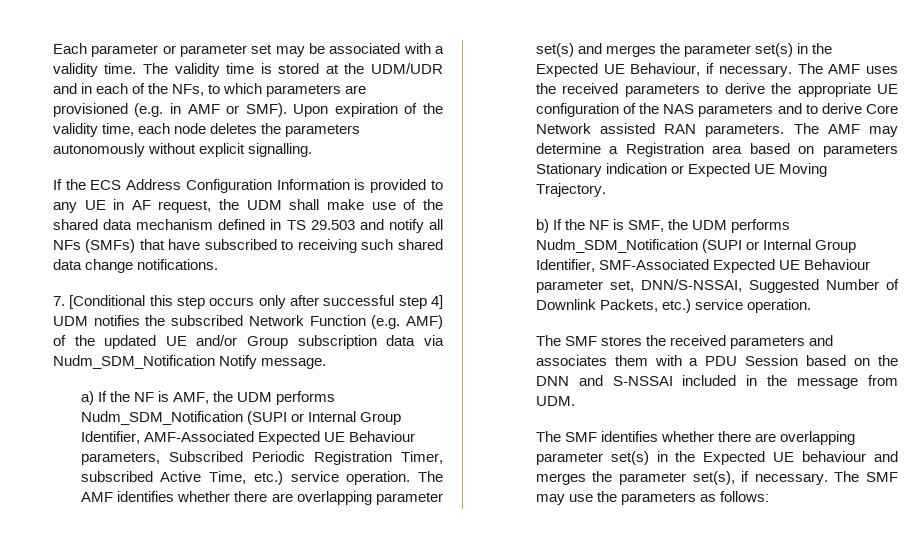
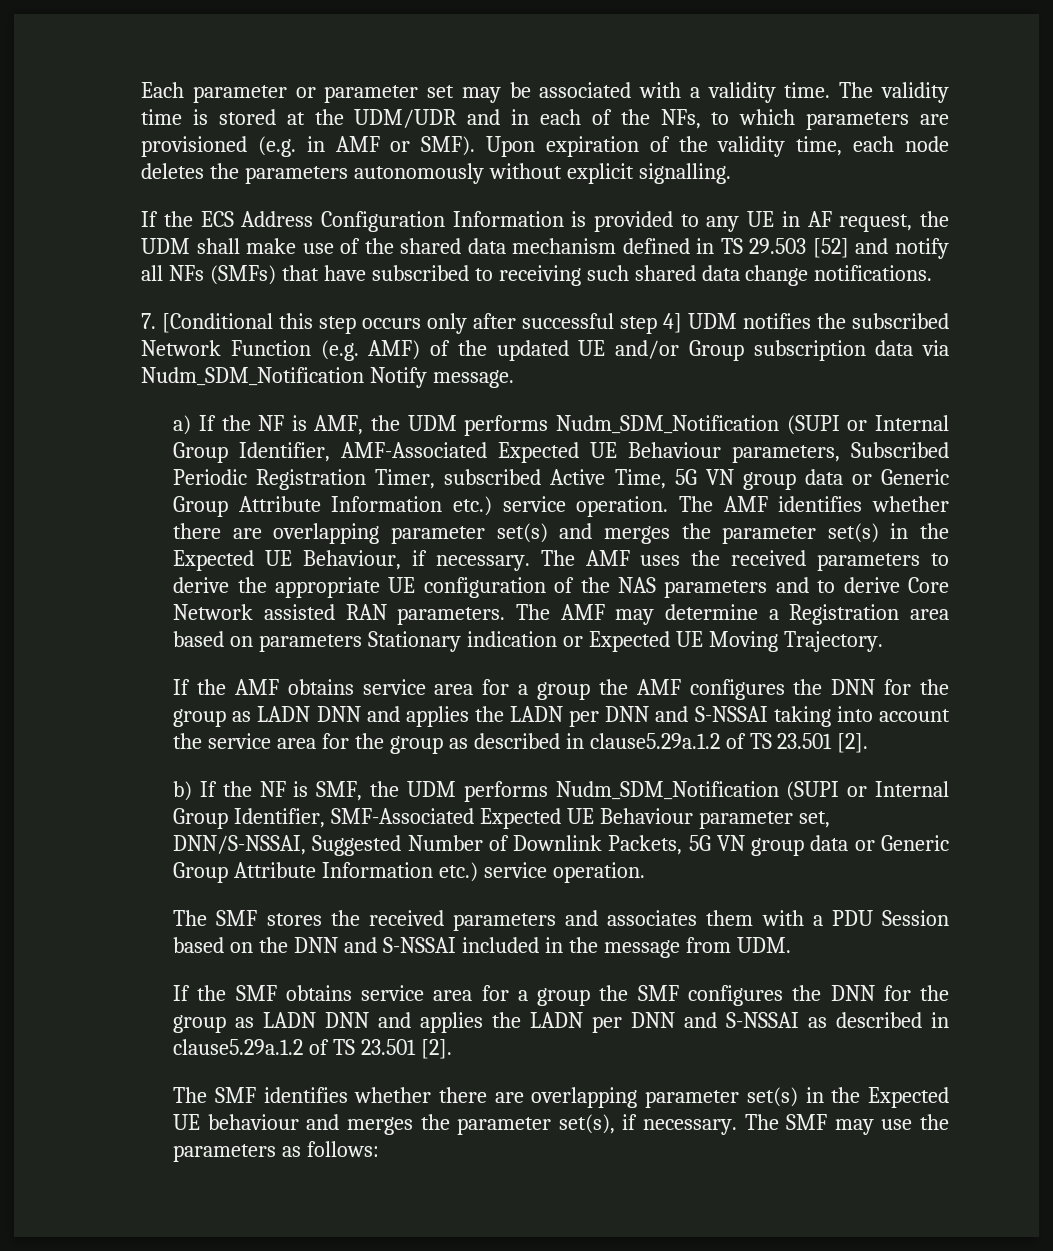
- If the ECS Address Configuration Information is provided to any UE in AF request, the UDM shall make use of the shared data mechanism defined in TS 29.503 and notify all NFs (SMFs) that have subscribed to receiving such shared data change notifications.
+ If the ECS Address Configuration Information is provided to any UE in AF request, the UDM shall make use of the shared data mechanism defined in TS 29.503 [52] and notify all NFs (SMFs) that have subscribed to receiving such shared data change notifications.
- a) If the NF is AMF, the UDM performs Nudm_SDM_Notification (SUPI or Internal Group Identifier, AMF-Associated Expected UE Behaviour parameters, Subscribed Periodic Registration Timer, subscribed Active Time, etc.) service operation.
+ a) If the NF is AMF, the UDM performs Nudm_SDM_Notification (SUPI or Internal Group Identifier, AMF-Associated Expected UE Behaviour parameters, Subscribed Periodic Registration Timer, subscribed Active Time, 5G VN group data or Generic Group Attribute Information etc.) service operation.
+ If the AMF obtains service area for a group the AMF configures the DNN for the group as LADN DNN and applies the LADN per DNN and S-NSSAI taking into account the service area for the group as described in clause5.29a.1.2 of TS 23.501 [2].
- b) If the NF is SMF, the UDM performs Nudm_SDM_Notification (SUPI or Internal Group Identifier, SMF-Associated Expected UE Behaviour parameter set, DNN/S-NSSAI, Suggested Number of Downlink Packets, etc.) service operation.
+ b) If the NF is SMF, the UDM performs Nudm_SDM_Notification (SUPI or Internal Group Identifier, SMF-Associated Expected UE Behaviour parameter set, DNN/S-NSSAI, Suggested Number of Downlink Packets, 5G VN group data or Generic Group Attribute Information etc.) service operation.
+ If the SMF obtains service area for a group the SMF configures the DNN for the group as LADN DNN and applies the LADN per DNN and S-NSSAI as described in clause5.29a.1.2 of TS 23.501 [2].

